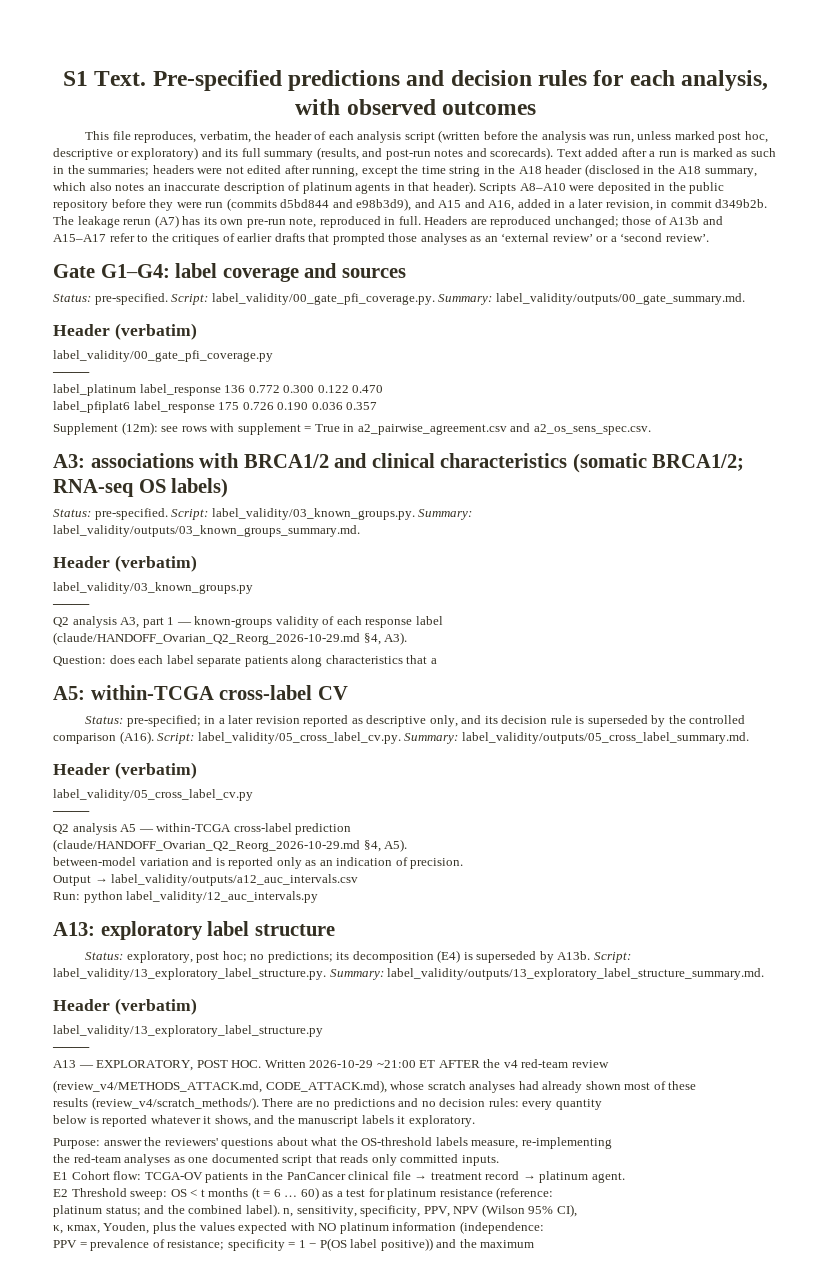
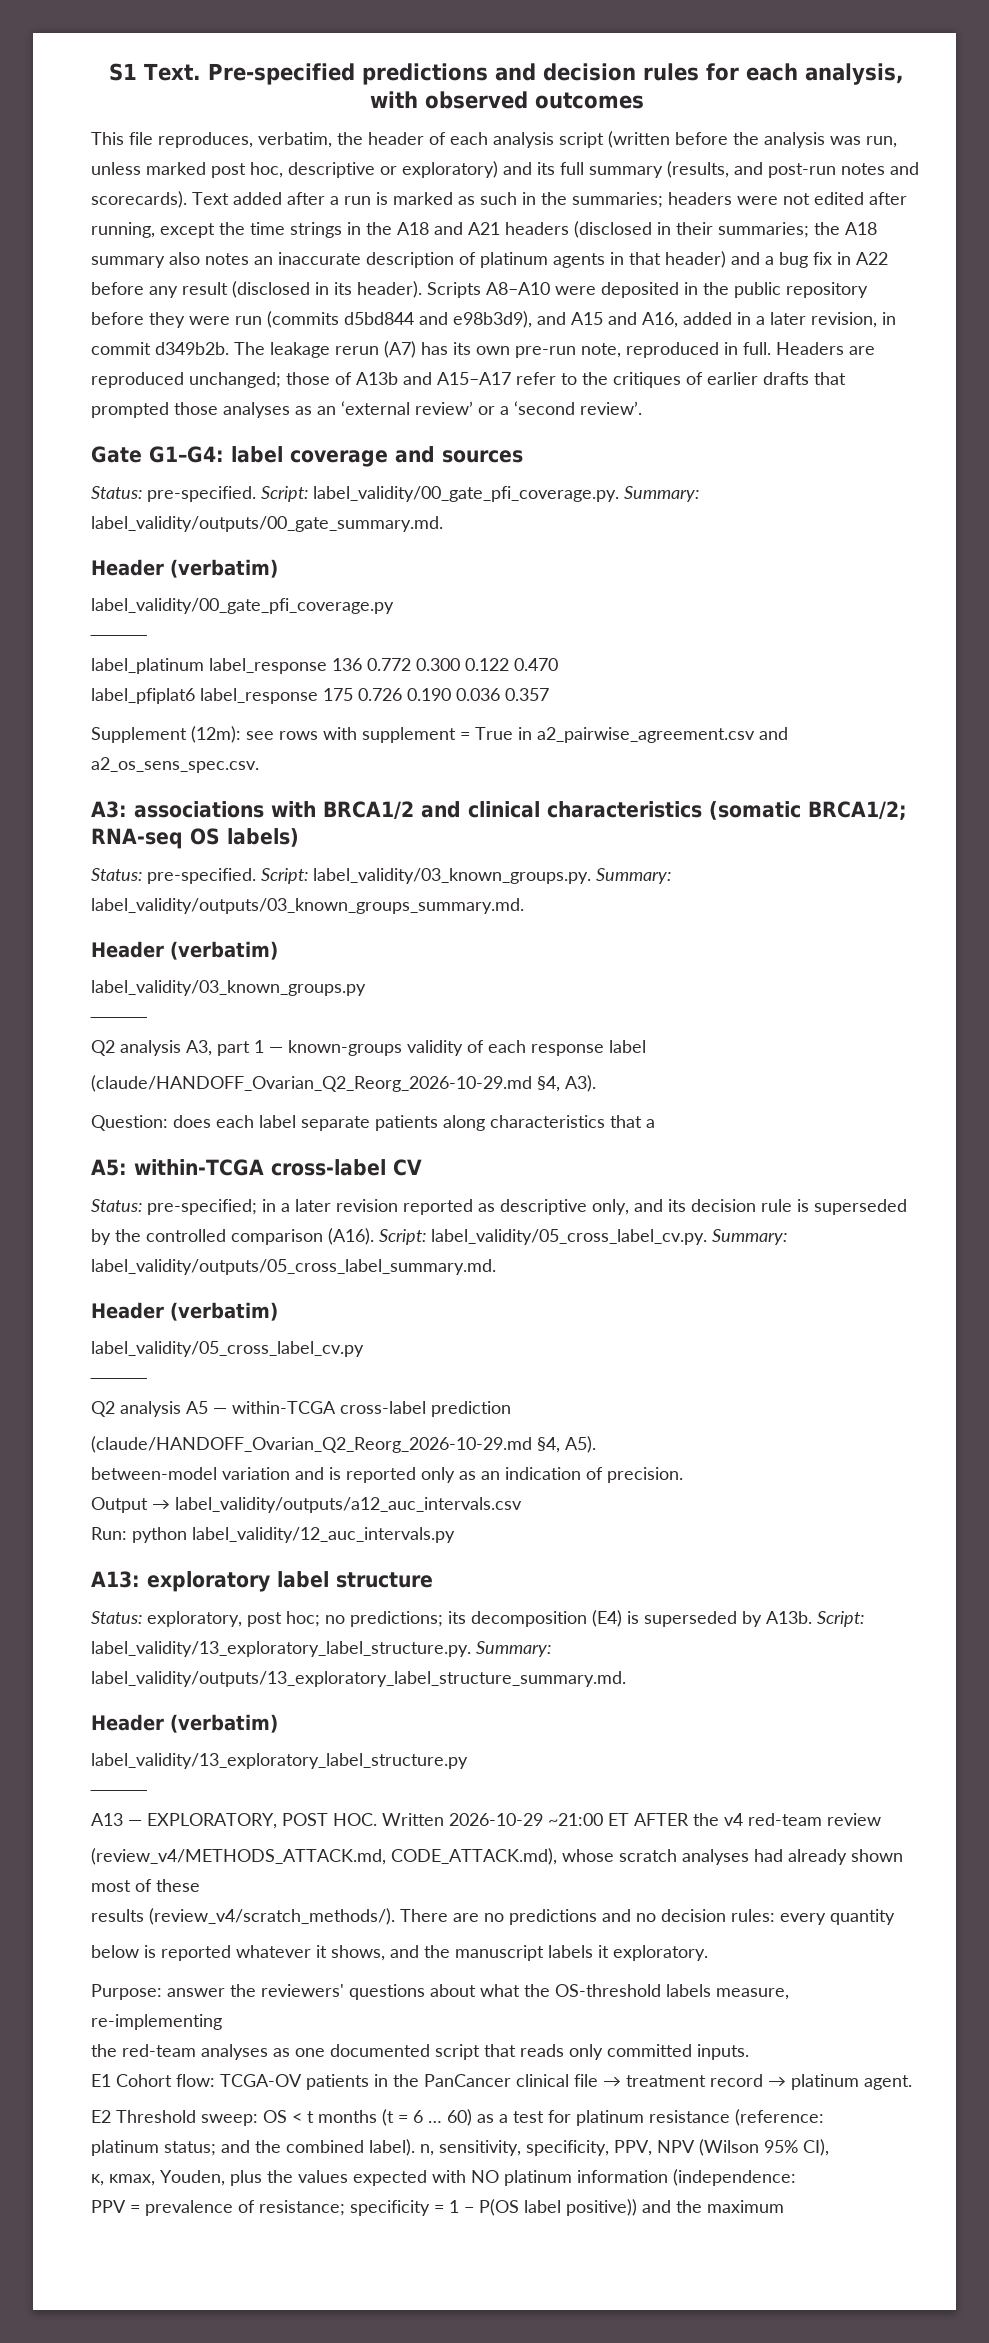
- Text added after a run is marked as such in the summaries; headers were not edited after running, except the time string in the A18 header (disclosed in the A18 summary, which also notes an inaccurate description of platinum agents in that header).
+ Text added after a run is marked as such in the summaries; headers were not edited after running, except the time strings in the A18 and A21 headers (disclosed in their summaries; the A18 summary also notes an inaccurate description of platinum agents in that header) and a bug fix in A22 before any result (disclosed in its header).

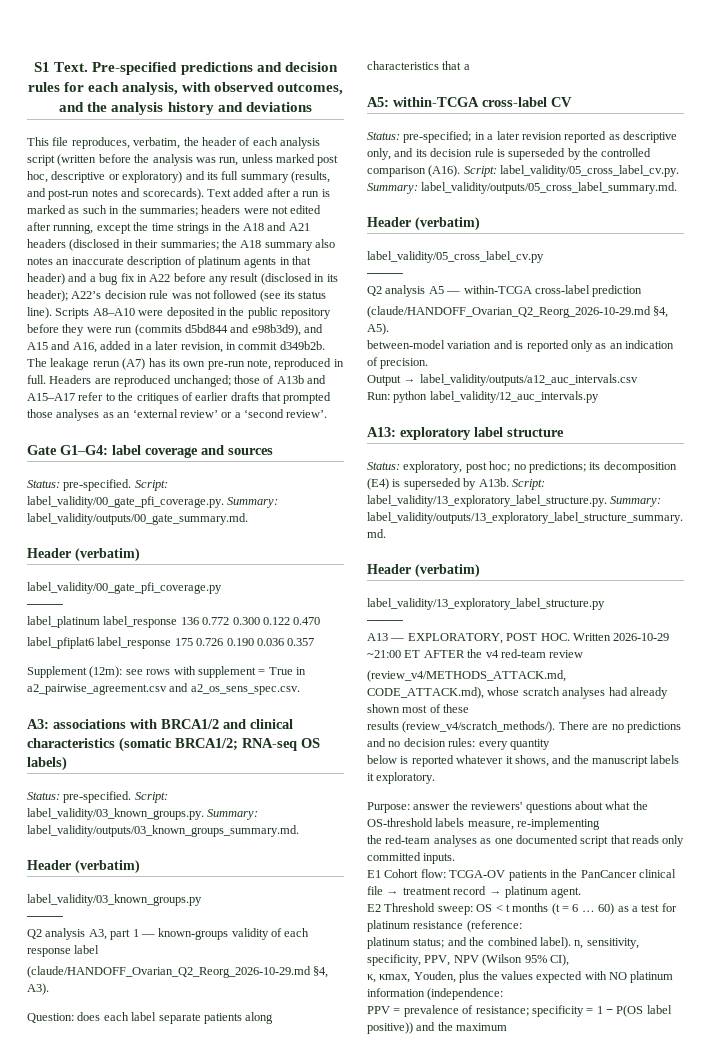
- Pre-specified predictions and decision rules for each analysis, with observed outcomes
+ Pre-specified predictions and decision rules for each analysis, with observed outcomes, and the analysis history and deviations
- Text added after a run is marked as such in the summaries; headers were not edited after running, except the time strings in the A18 and A21 headers (disclosed in their summaries; the A18 summary also notes an inaccurate description of platinum agents in that header) and a bug fix in A22 before any result (disclosed in its header).
+ Text added after a run is marked as such in the summaries; headers were not edited after running, except the time strings in the A18 and A21 headers (disclosed in their summaries; the A18 summary also notes an inaccurate description of platinum agents in that header) and a bug fix in A22 before any result (disclosed in its header); A22’s decision rule was not followed (see its status line).

